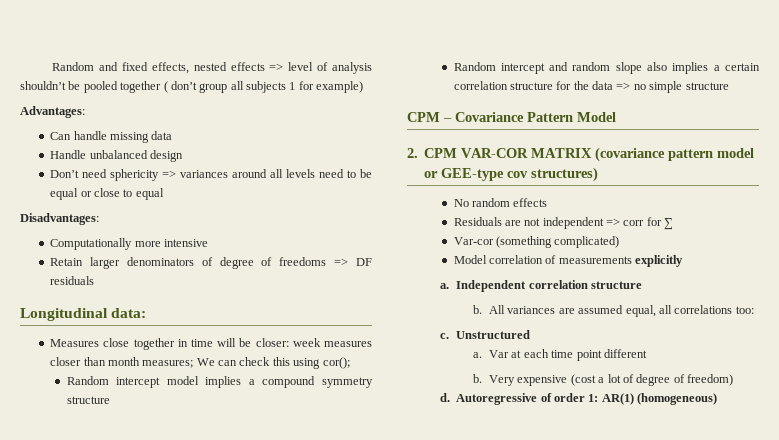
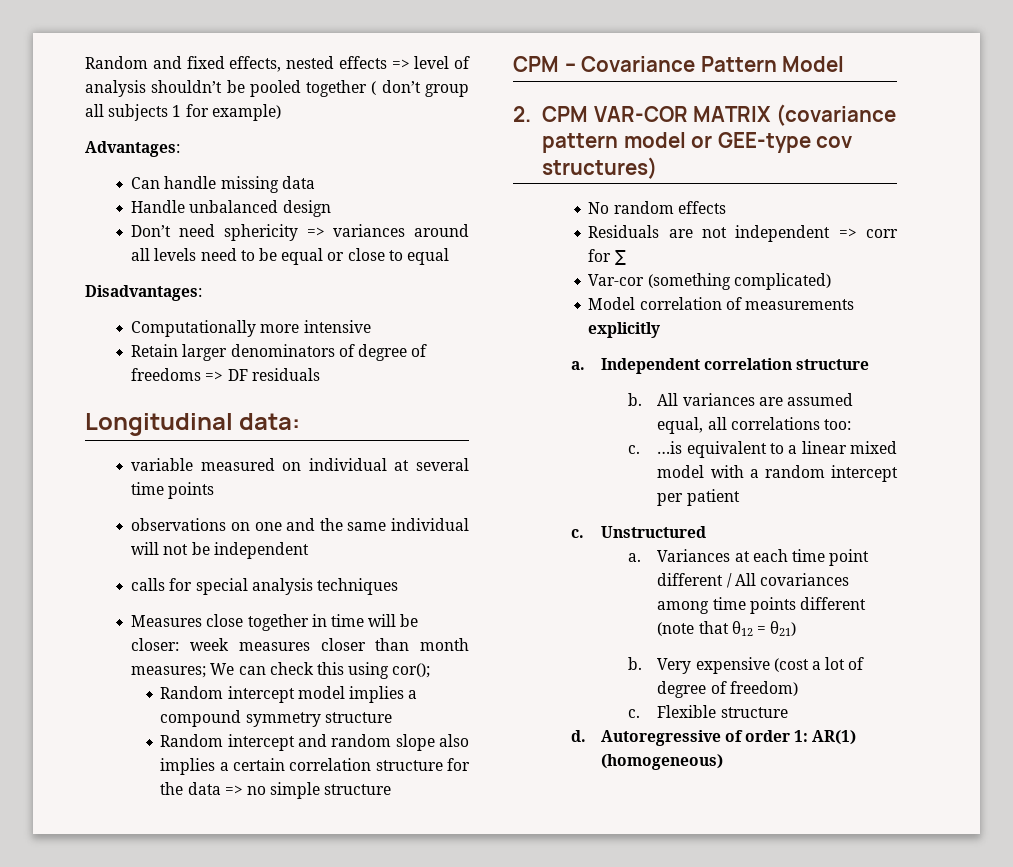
+ variable measured on individual at several time points
+ observations on one and the same individual will not be independent
+ calls for special analysis techniques
+ c. …is equivalent to a linear mixed model with a random intercept per patient
- Var at each time point different
+ Variances at each time point different / All covariances among time points different (note that θ12 = θ21)
+ c. Flexible structure

